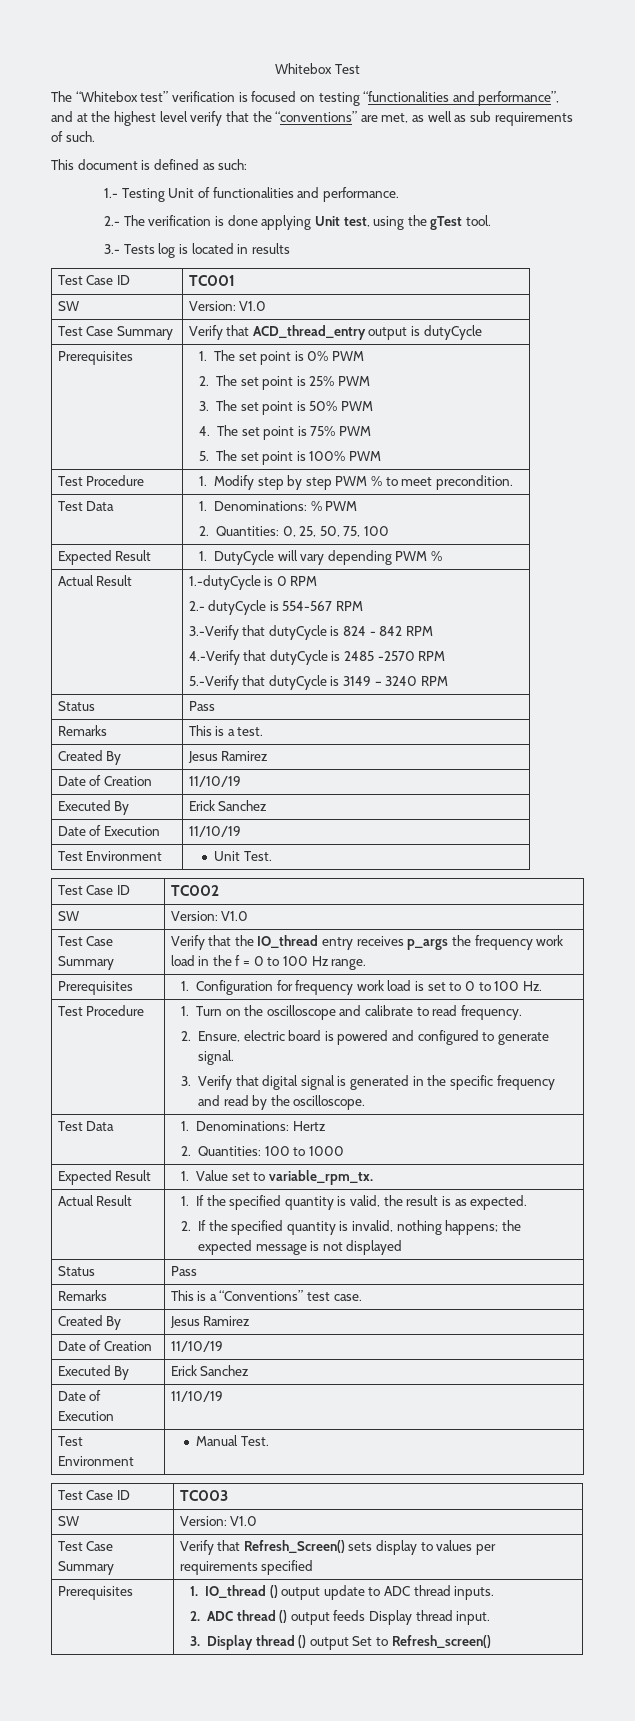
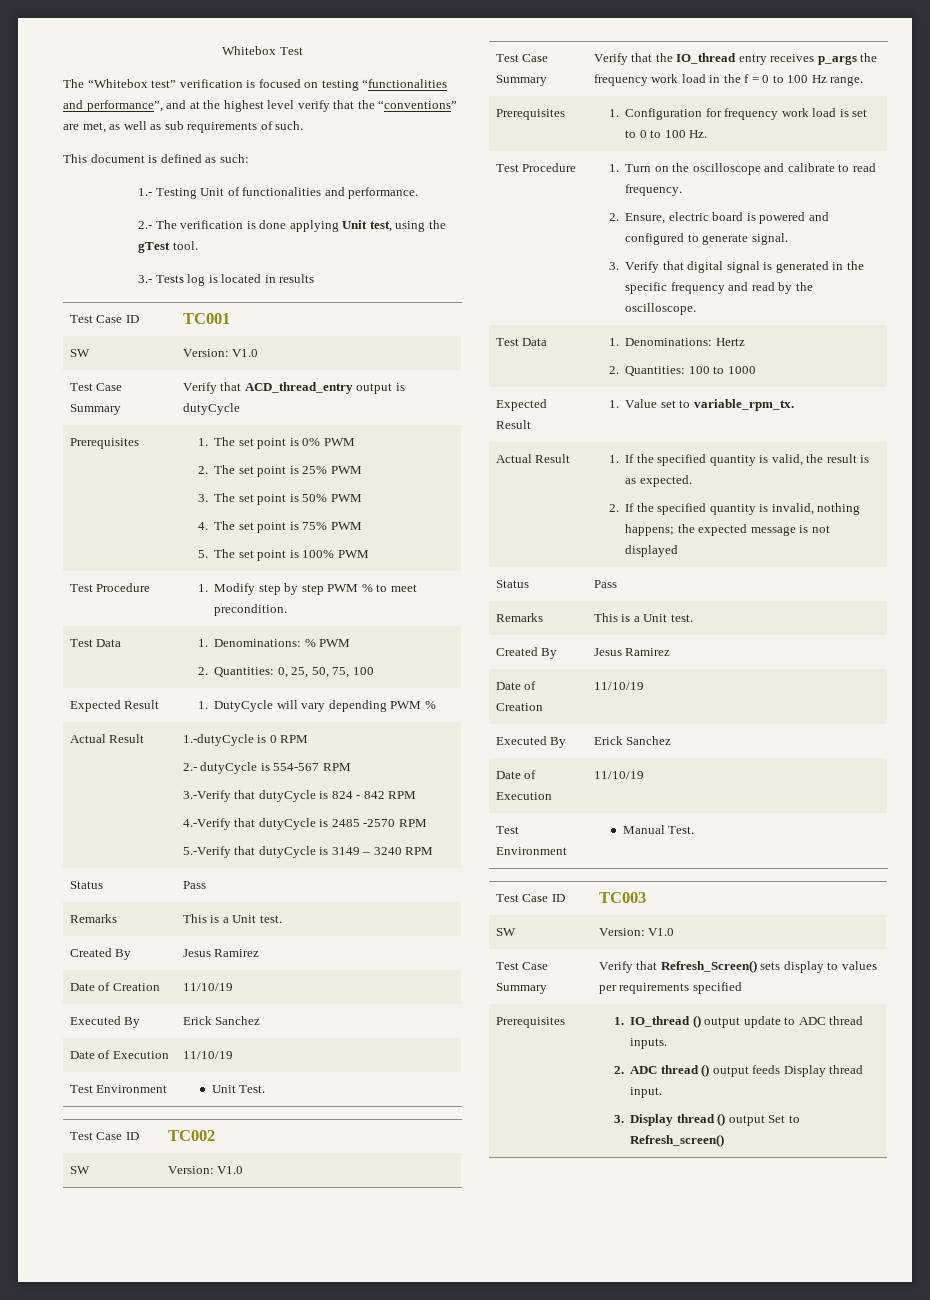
  Actual Result | 1.-dutyCycle is 0 RPM
  2.- dutyCycle is 554-567 RPM
  3.-Verify that dutyCycle is 824 - 842 RPM
  4.-Verify that dutyCycle is 2485 -2570 RPM
  5.-Verify that dutyCycle is 3149 – 3240 RPM
  Status | Pass
- Remarks | This is a test.
+ Remarks | This is a Unit test.
  Actual Result | 1. If the specified quantity is valid, the result is as expected.
  2. If the specified quantity is invalid, nothing happens; the expected message is not displayed
  Status | Pass
- Remarks | This is a “Conventions” test case.
+ Remarks | This is a Unit test.

